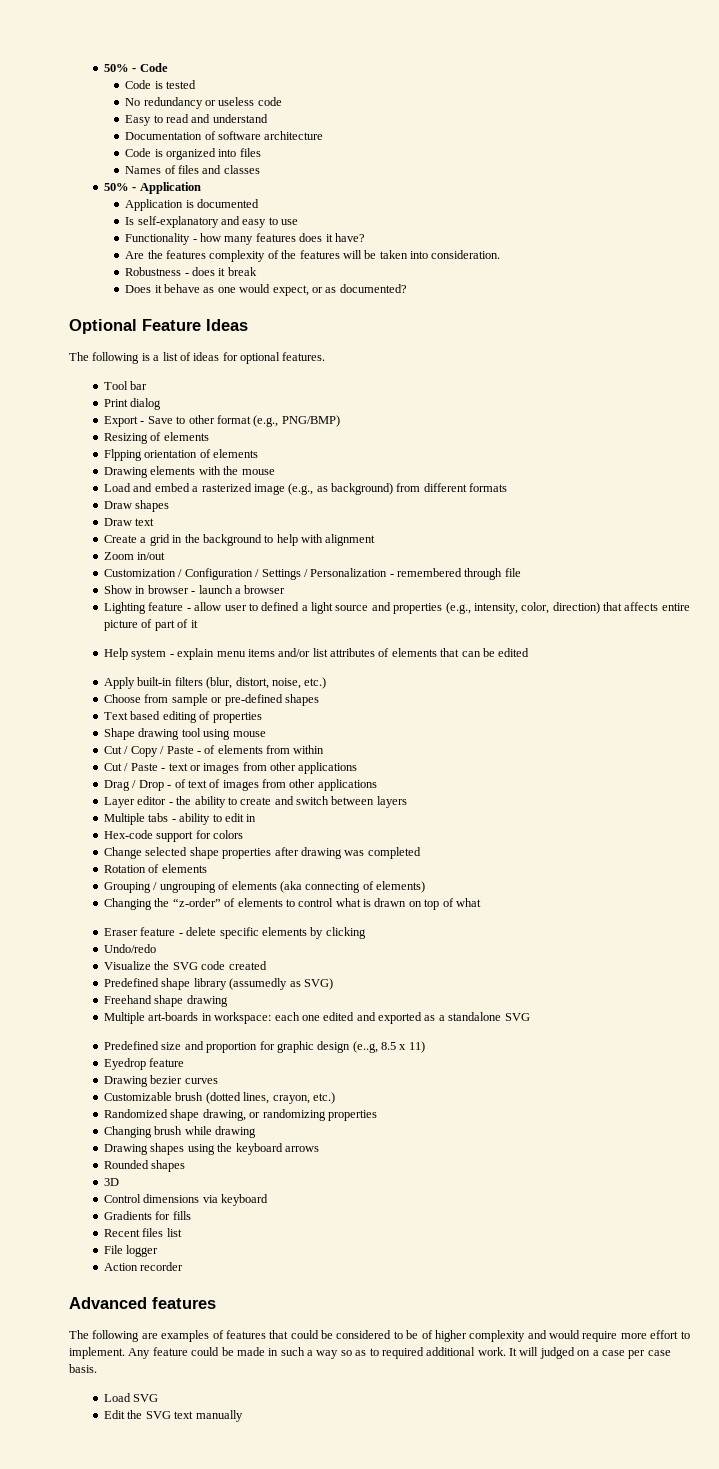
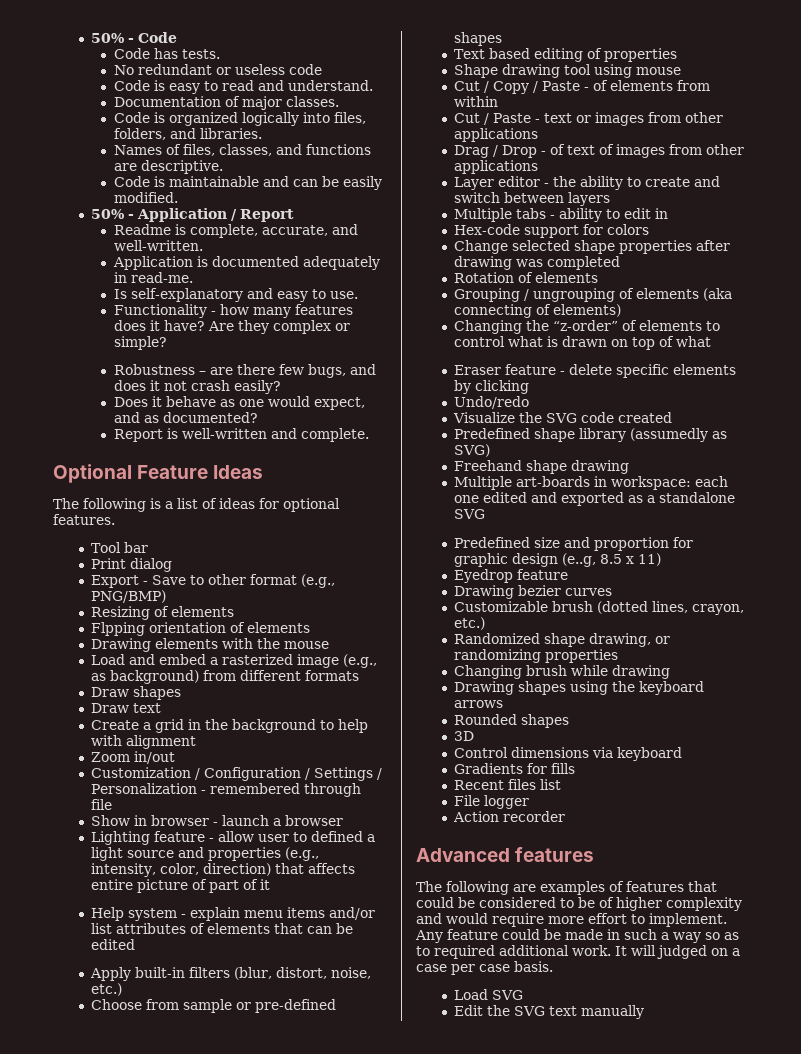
- Code is tested
+ Code has tests.
- No redundancy or useless code
+ No redundant or useless code
- Easy to read and understand
+ Code is easy to read and understand.
- Documentation of software architecture
+ Documentation of major classes.
- Code is organized into files
- Names of files and classes
- 50% - Application
+ Code is organized logically into files, folders, and libraries.
+ Names of files, classes, and functions are descriptive.
+ Code is maintainable and can be easily modified.
+ 50% - Application / Report
+ Readme is complete, accurate, and well-written.
- Application is documented
+ Application is documented adequately in read-me.
- Is self-explanatory and easy to use
+ Is self-explanatory and easy to use.
- Functionality - how many features does it have?
- Are the features complexity of the features will be taken into consideration.
- Robustness - does it break
+ Functionality - how many features does it have? Are they complex or simple?
+ Robustness – are there few bugs, and does it not crash easily?
- Does it behave as one would expect, or as documented?
+ Does it behave as one would expect, and as documented?
+ Report is well-written and complete.

